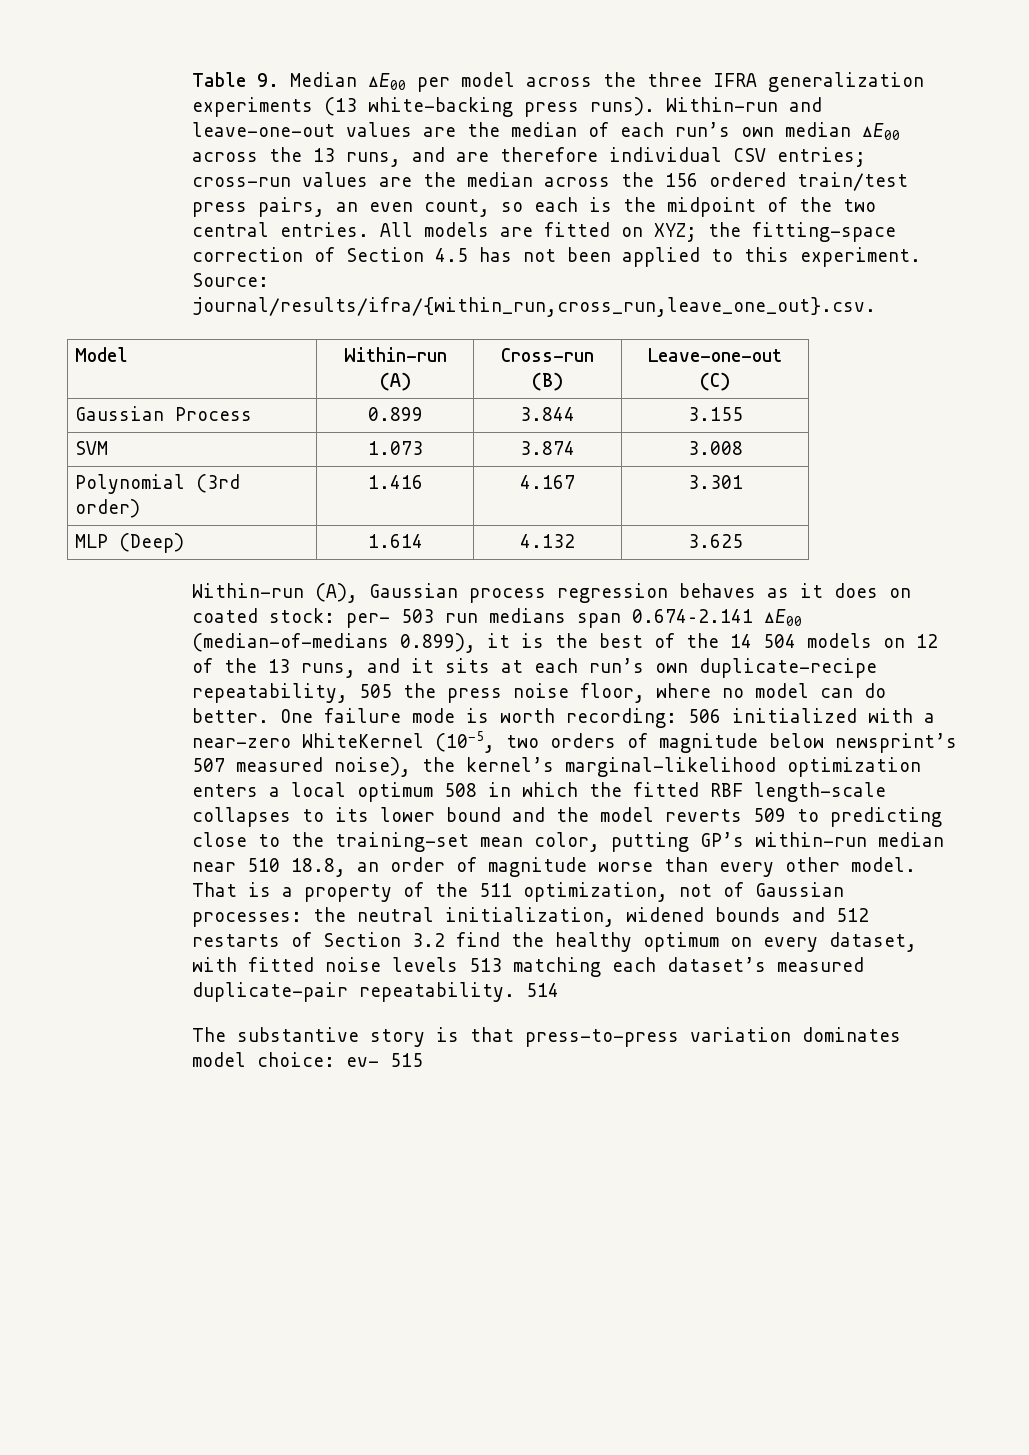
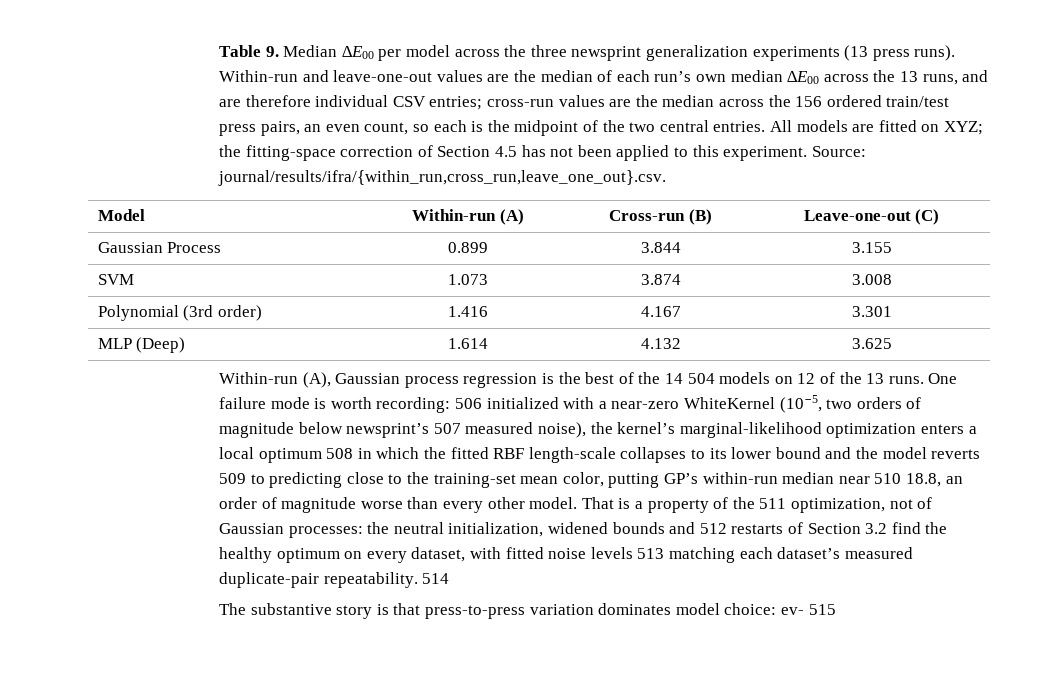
- Table 9. Median ∆E00 per model across the three IFRA generalization experiments (13 white-backing press runs).
+ Table 9. Median ∆E00 per model across the three newsprint generalization experiments (13 press runs).
- Within-run (A), Gaussian process regression behaves as it does on coated stock: per- 503 run medians span 0.674–2.141 ∆E00 (median-of-medians 0.899), it is the best of the 14 504 models on 12 of the 13 runs, and it sits at each run’s own duplicate-recipe repeatability, 505 the press noise floor, where no model can do better.
+ Within-run (A), Gaussian process regression is the best of the 14 504 models on 12 of the 13 runs.

